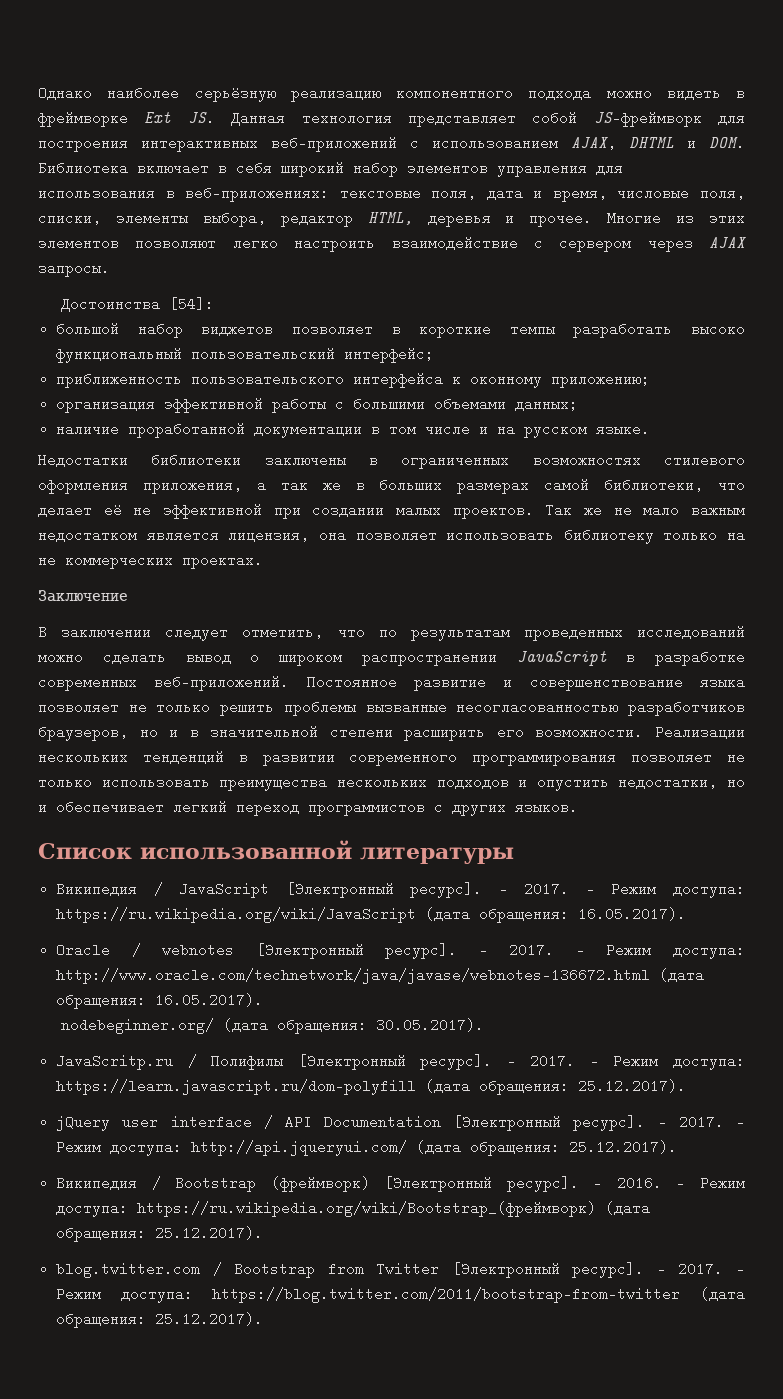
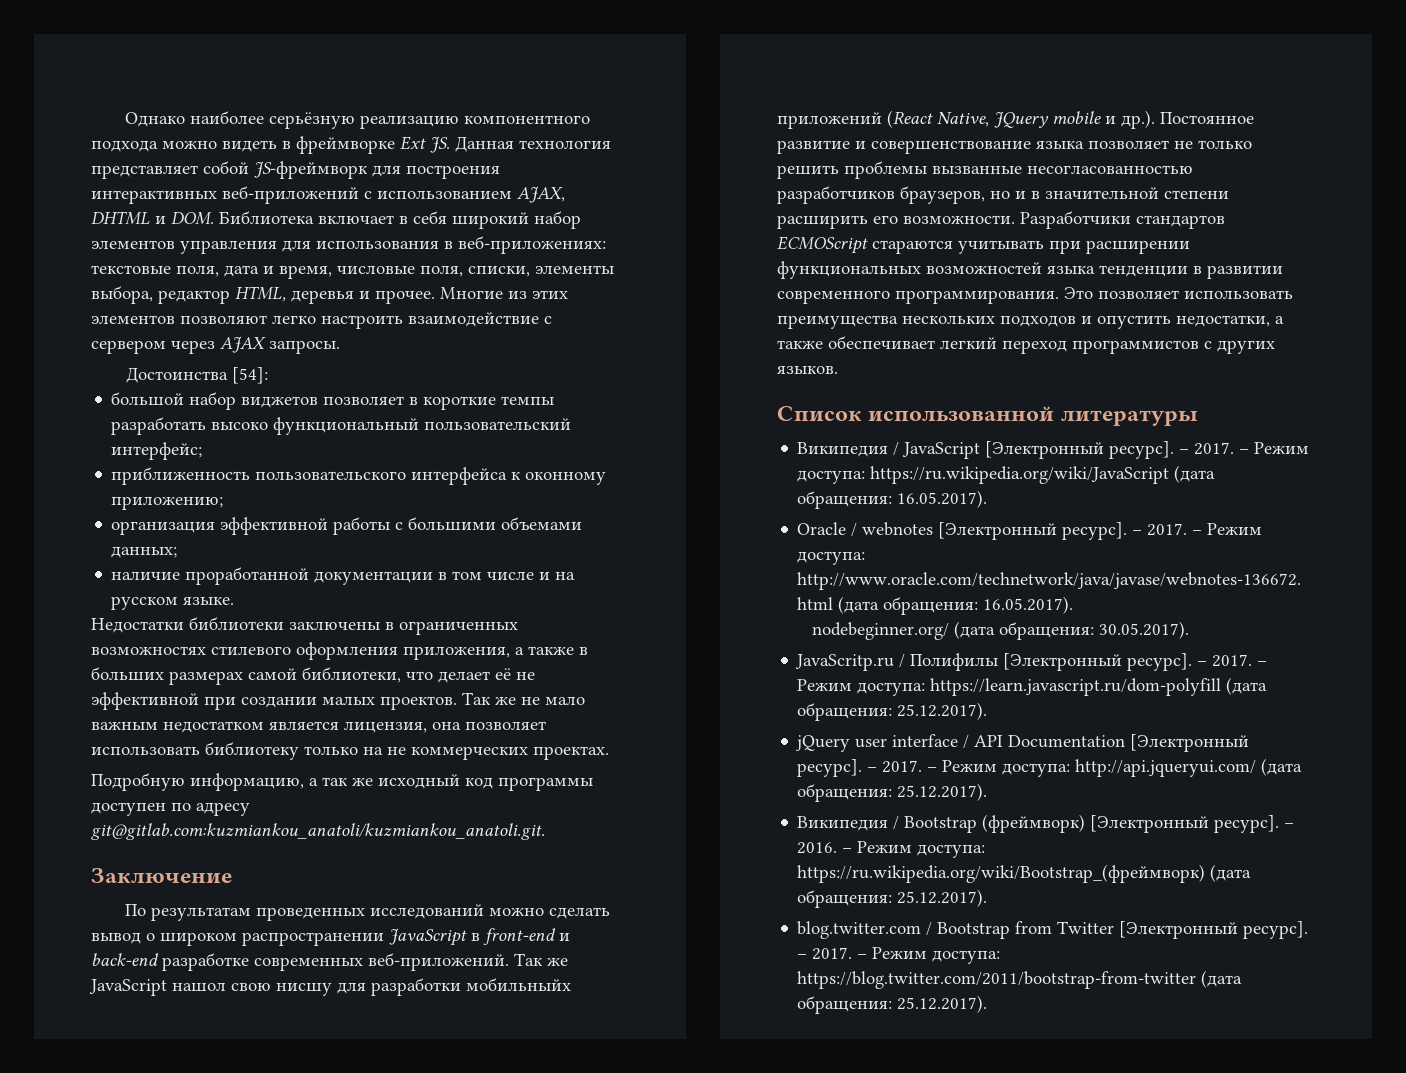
- Недостатки библиотеки заключены в ограниченных возможностях стилевого оформления приложения, а так же в больших размерах самой библиотеки, что делает её не эффективной при создании малых проектов.
+ Недостатки библиотеки заключены в ограниченных возможностях стилевого оформления приложения, а также в больших размерах самой библиотеки, что делает её не эффективной при создании малых проектов.
+ Подробную информацию, а так же исходный код программы доступен по адресу git@gitlab.com:kuzmiankou_anatoli/kuzmiankou_anatoli.git.
  Заключение
- В заключении следует отметить, что по результатам проведенных исследований можно сделать вывод о широком распространении JavaScript в разработке современных веб-приложений. Постоянное развитие и совершенствование языка позволяет не только решить проблемы вызванные несогласованностью разработчиков браузеров, но и в значительной степени расширить его возможности.
+ По результатам проведенных исследований можно сделать вывод о широком распространении JavaScript в front-end и back-end разработке современных веб-приложений. Так же JavaScript нашол свою нисшу для разработки мобильныйх приложений (React Native, JQuery mobile и др.). Постоянное развитие и совершенствование языка позволяет не только решить проблемы вызванные несогласованностью разработчиков браузеров, но и в значительной степени расширить его возможности.
- Реализации нескольких тенденций в развитии современного программирования позволяет не только использовать преимущества нескольких подходов и опустить недостатки, но и обеспечивает легкий переход программистов с других языков.
+ Разработчики стандартов ECMOScript стараются учитывать при расширении функциональных возможностей языка тенденции в развитии современного программирования. Это позволяет использовать преимущества нескольких подходов и опустить недостатки, а также обеспечивает легкий переход программистов с других языков.

